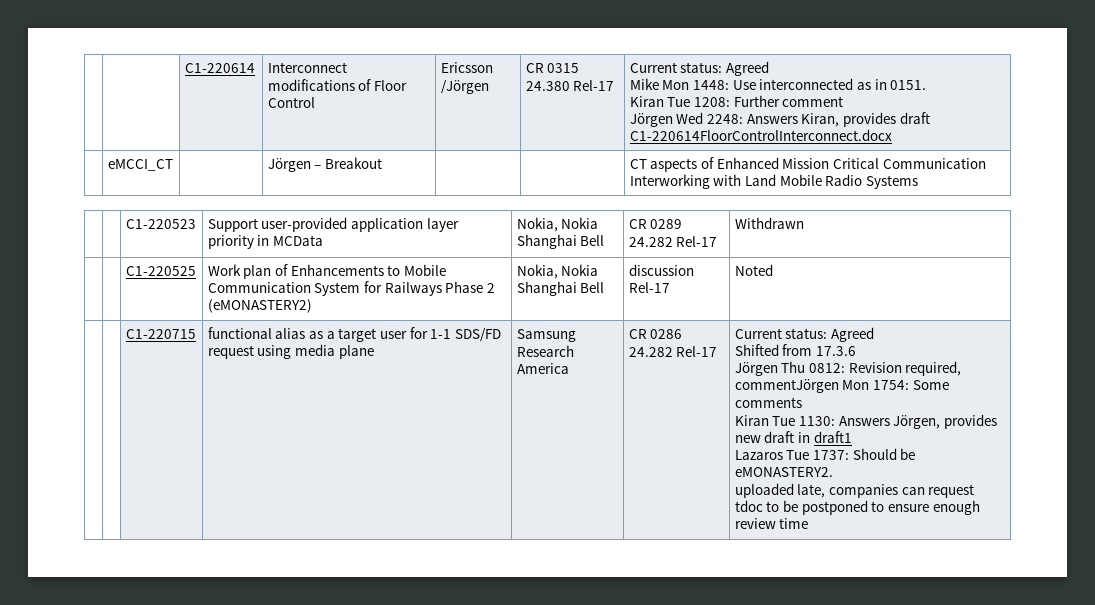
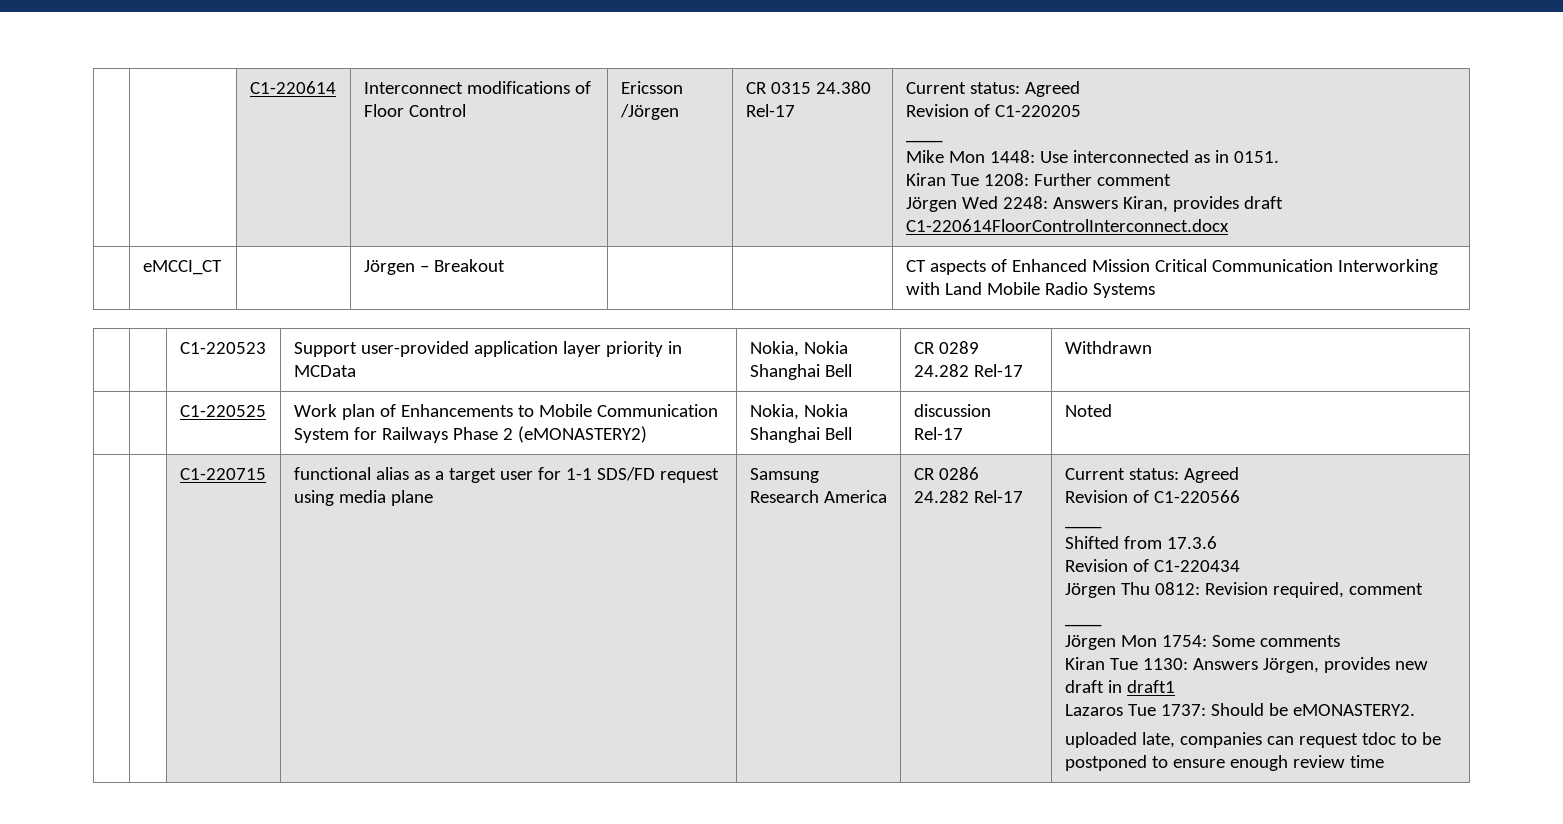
  | | C1-220614 | Interconnect modifications of Floor Control | Ericsson /Jörgen | CR 0315 24.380 Rel-17 | Current status: Agreed
+ Revision of C1-220205
+ ____
+ Revision of C1-220566
+ ____
+ Revision of C1-220434
- Jörgen Thu 0812: Revision required, commentJörgen Mon 1754: Some comments
+ Jörgen Thu 0812: Revision required, comment
+ ____
+ Jörgen Mon 1754: Some comments

